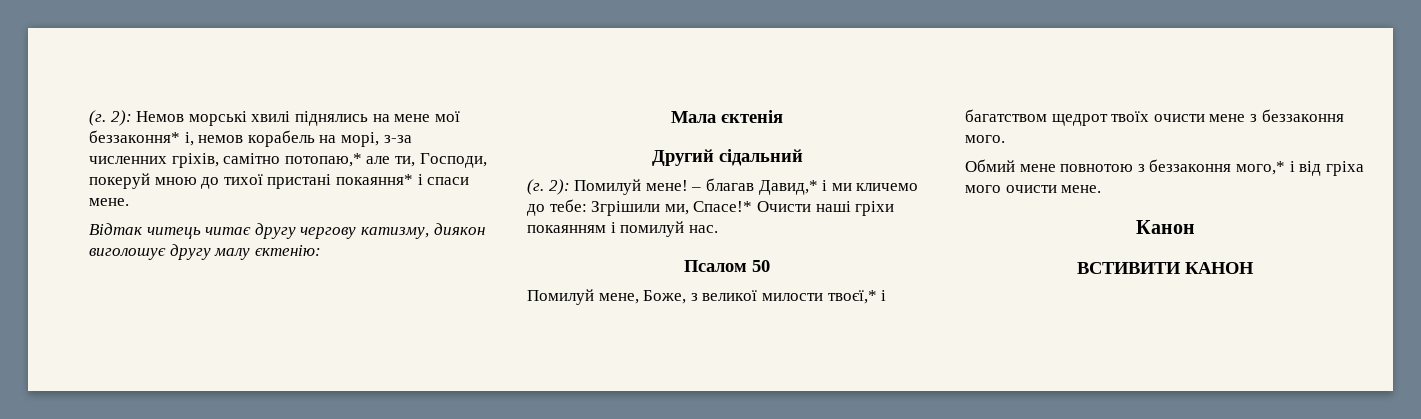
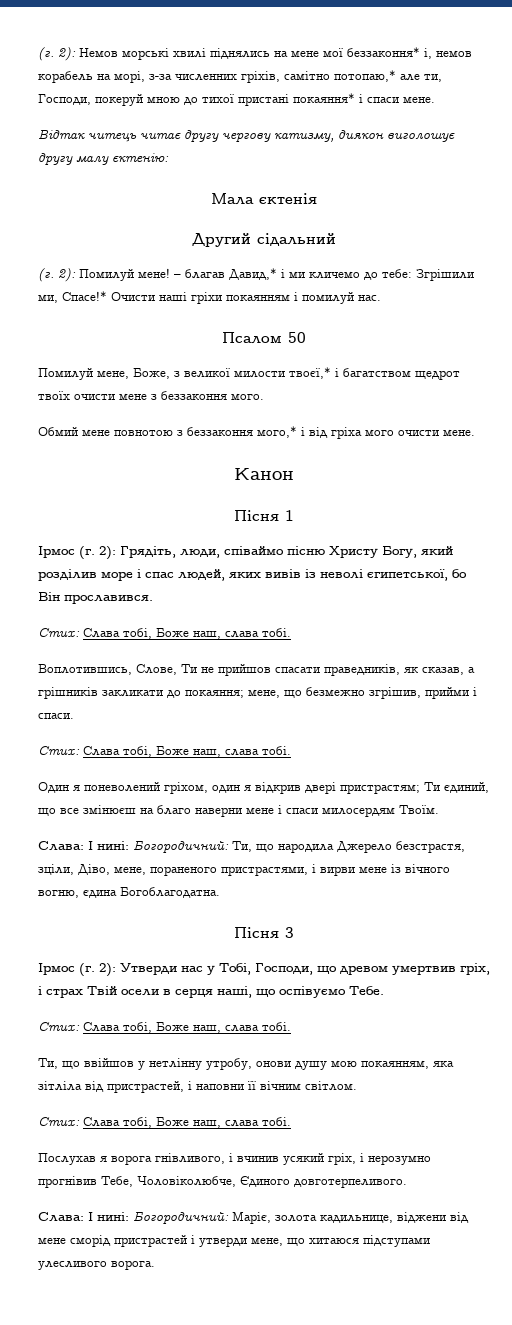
- ВСТИВИТИ КАНОН
+ Пісня 1
+ Ірмос (г. 2): Грядіть, люди, співаймо пісню Христу Богу, який розділив море і спас людей, яких вивів із неволі єгипетської, бо Він прославився.
+ Стих: Слава тобі, Боже наш, слава тобі.
+ Воплотившись, Слове, Ти не прийшов спасати праведників, як сказав, а грішників закликати до покаяння; мене, що безмежно згрішив, прийми і спаси.
+ Стих: Слава тобі, Боже наш, слава тобі.
+ Один я поневолений гріхом, один я відкрив двері пристрастям; Ти єдиний, що все змінюєш на благо наверни мене і спаси милосердям Твоїм.
+ Слава: І нині: Богородичний: Ти, що народила Джерело безстрастя, зціли, Діво, мене, пораненого пристрастями, і вирви мене із вічного вогню, єдина Богоблагодатна.
+ Пісня 3
+ Ірмос (г. 2): Утверди нас у Тобі, Господи, що древом умертвив гріх, і страх Твій осели в серця наші, що оспівуємо Тебе.
+ Стих: Слава тобі, Боже наш, слава тобі.
+ Ти, що ввійшов у нетлінну утробу, онови душу мою покаянням, яка зітліла від пристрастей, і наповни її вічним світлом.
+ Стих: Слава тобі, Боже наш, слава тобі.
+ Послухав я ворога гнівливого, і вчинив усякий гріх, і нерозумно прогнівив Тебе, Чоловіколюбче, Єдиного довготерпеливого.
+ Слава: І нині: Богородичний: Маріє, золота кадильнице, віджени від мене сморід пристрастей і утверди мене, що хитаюся підступами улесливого ворога.

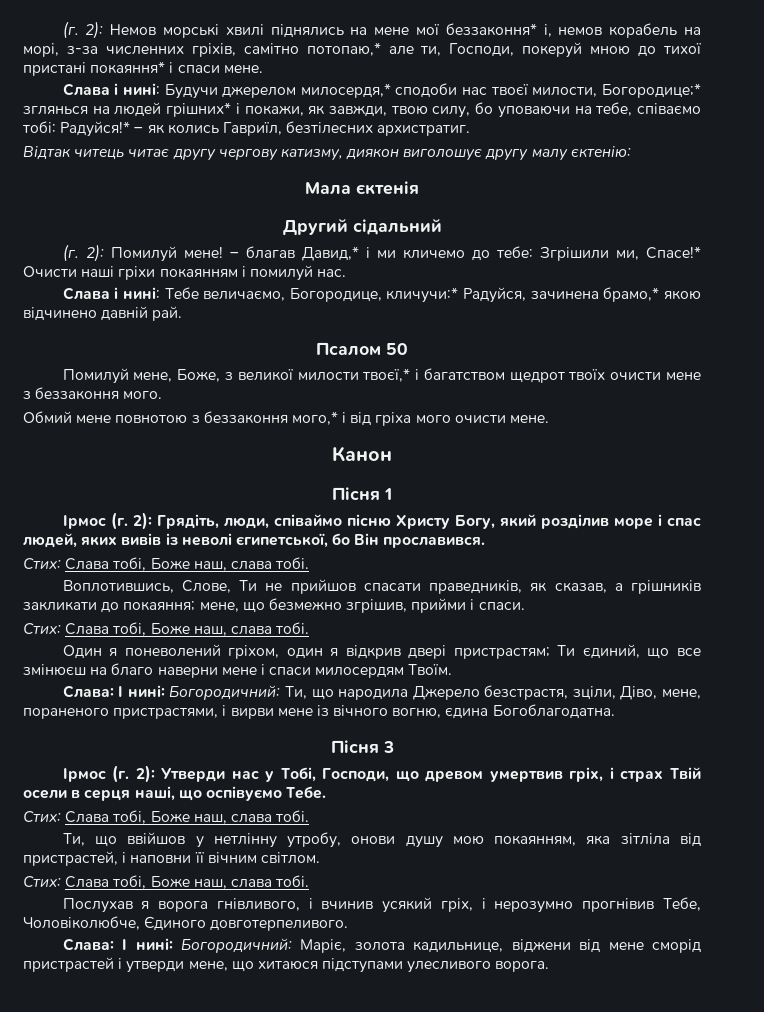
+ Слава і нині: Будучи джерелом милосердя,* сподоби нас твоєї милости, Богородице;* зглянься на людей грішних* і покажи, як завжди, твою силу, бо уповаючи на тебе, співаємо тобі: Радуйся!* – як колись Гавриїл, безтілесних архистратиг.
+ Слава і нині: Тебе величаємо, Богородице, кличучи:* Радуйся, зачинена брамо,* якою відчинено давній рай.

